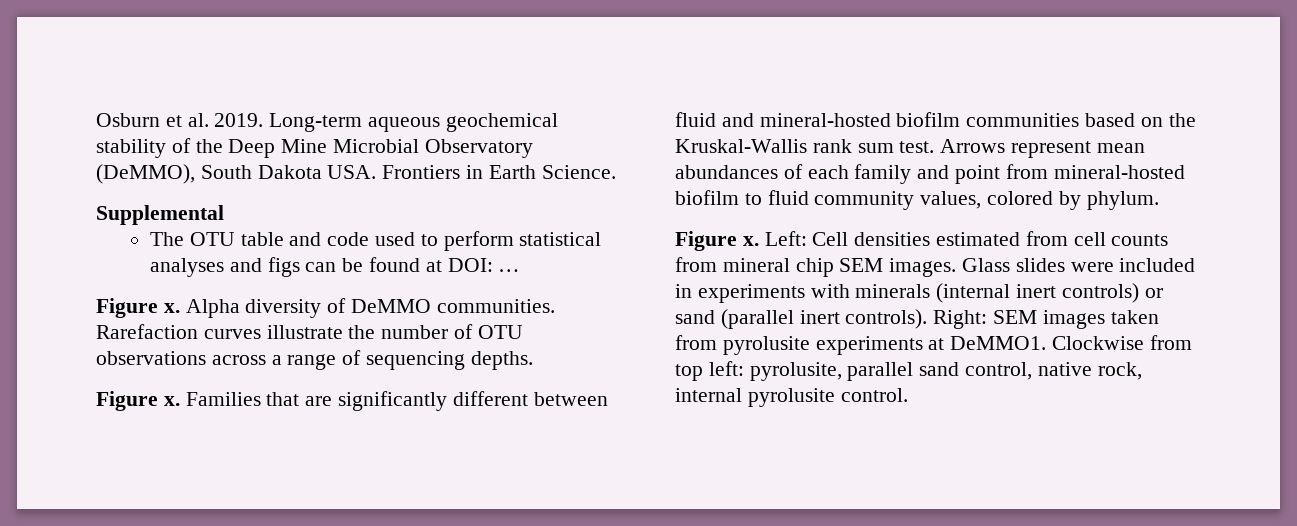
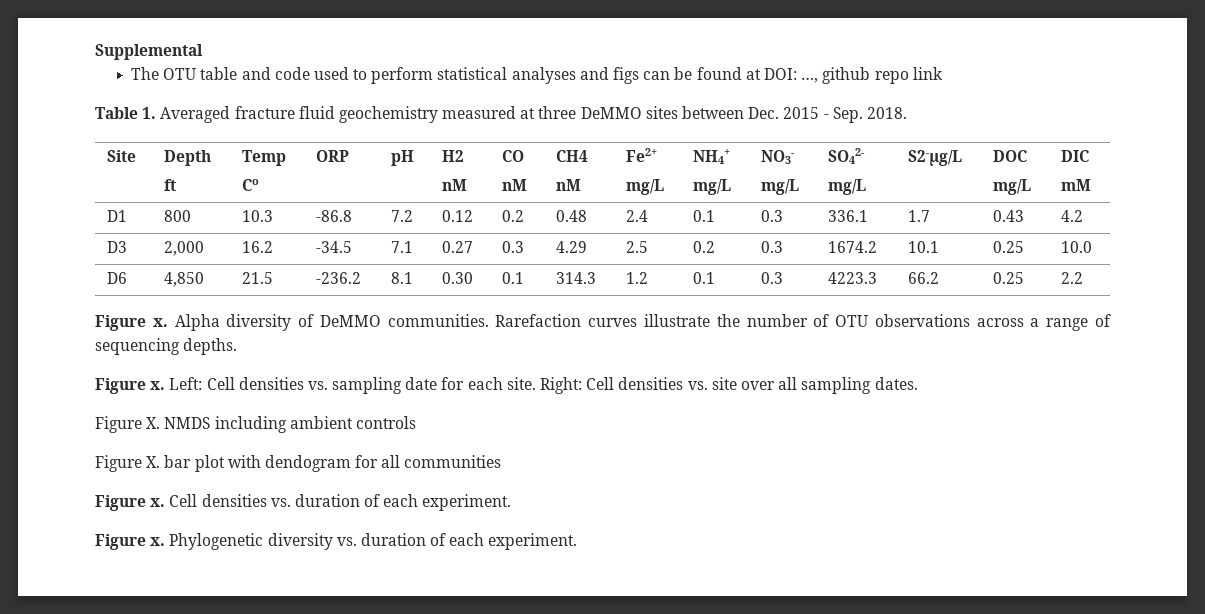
- Osburn et al. 2019. Long-term aqueous geochemical stability of the Deep Mine Microbial Observatory (DeMMO), South Dakota USA. Frontiers in Earth Science.
- The OTU table and code used to perform statistical analyses and figs can be found at DOI: …
+ The OTU table and code used to perform statistical analyses and figs can be found at DOI: …, github repo link
+ Table 1. Averaged fracture fluid geochemistry measured at three DeMMO sites between Dec. 2015 - Sep. 2018.
+ Site | Depth
+ ft | Temp
+ Co | ORP | pH | H2
+ nM | CO
+ nM | CH4
+ nM | Fe2+
+ mg/L | NH4+
+ mg/L | NO3-
+ mg/L | SO42-
+ mg/L | S2-μg/L | DOC
+ mg/L | DIC
+ mM
+ D1 | 800 | 10.3 | -86.8 | 7.2 | 0.12 | 0.2 | 0.48 | 2.4 | 0.1 | 0.3 | 336.1 | 1.7 | 0.43 | 4.2
+ D3 | 2,000 | 16.2 | -34.5 | 7.1 | 0.27 | 0.3 | 4.29 | 2.5 | 0.2 | 0.3 | 1674.2 | 10.1 | 0.25 | 10.0
+ D6 | 4,850 | 21.5 | -236.2 | 8.1 | 0.30 | 0.1 | 314.3 | 1.2 | 0.1 | 0.3 | 4223.3 | 66.2 | 0.25 | 2.2
- Families that are significantly different between fluid and mineral-hosted biofilm communities based on the Kruskal-Wallis rank sum test. Arrows represent mean abundances of each family and point from mineral-hosted biofilm to fluid community values, colored by phylum.
- Figure x. Left: Cell densities estimated from cell counts from mineral chip SEM images. Glass slides were included in experiments with minerals (internal inert controls) or sand (parallel inert controls). Right: SEM images taken from pyrolusite experiments at DeMMO1. Clockwise from top left: pyrolusite, parallel sand control, native rock, internal pyrolusite control.
+ Left: Cell densities vs. sampling date for each site. Right: Cell densities vs. site over all sampling dates.
+ Figure X. NMDS including ambient controls
+ Figure X. bar plot with dendogram for all communities
+ Figure x. Cell densities vs. duration of each experiment.
+ Figure x. Phylogenetic diversity vs. duration of each experiment.

